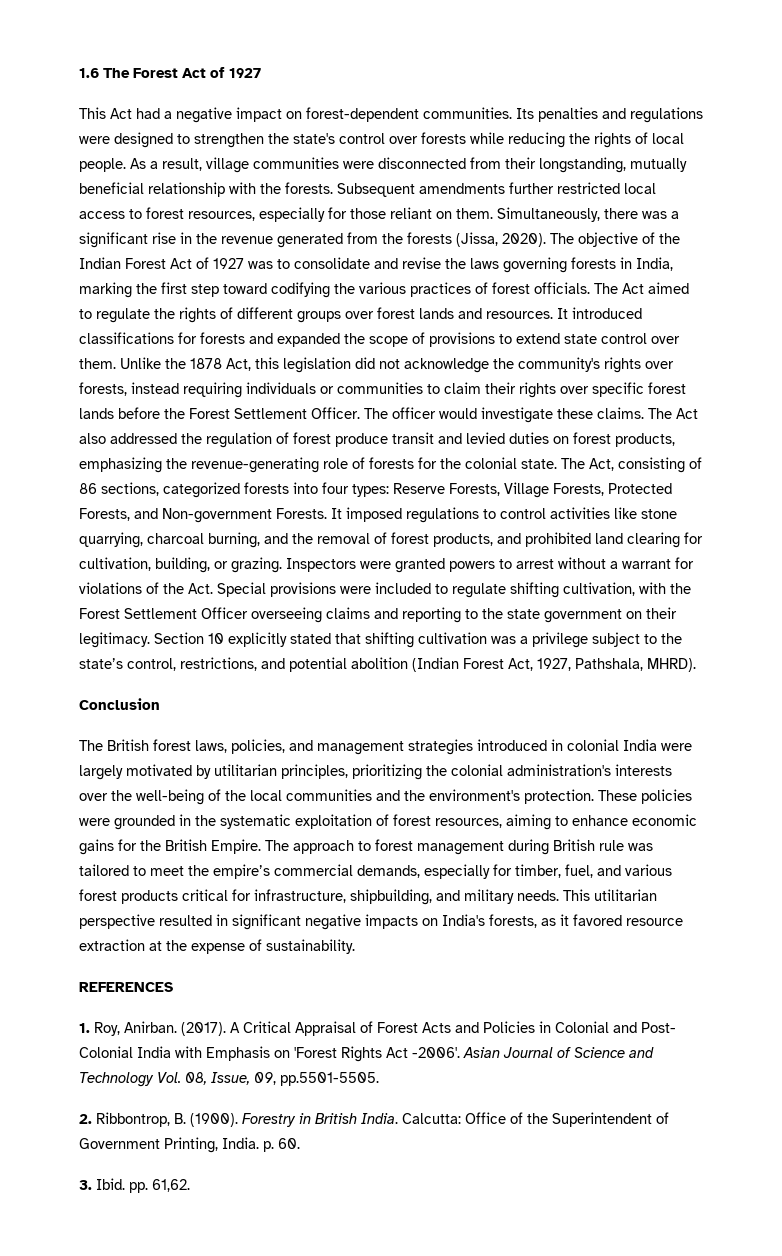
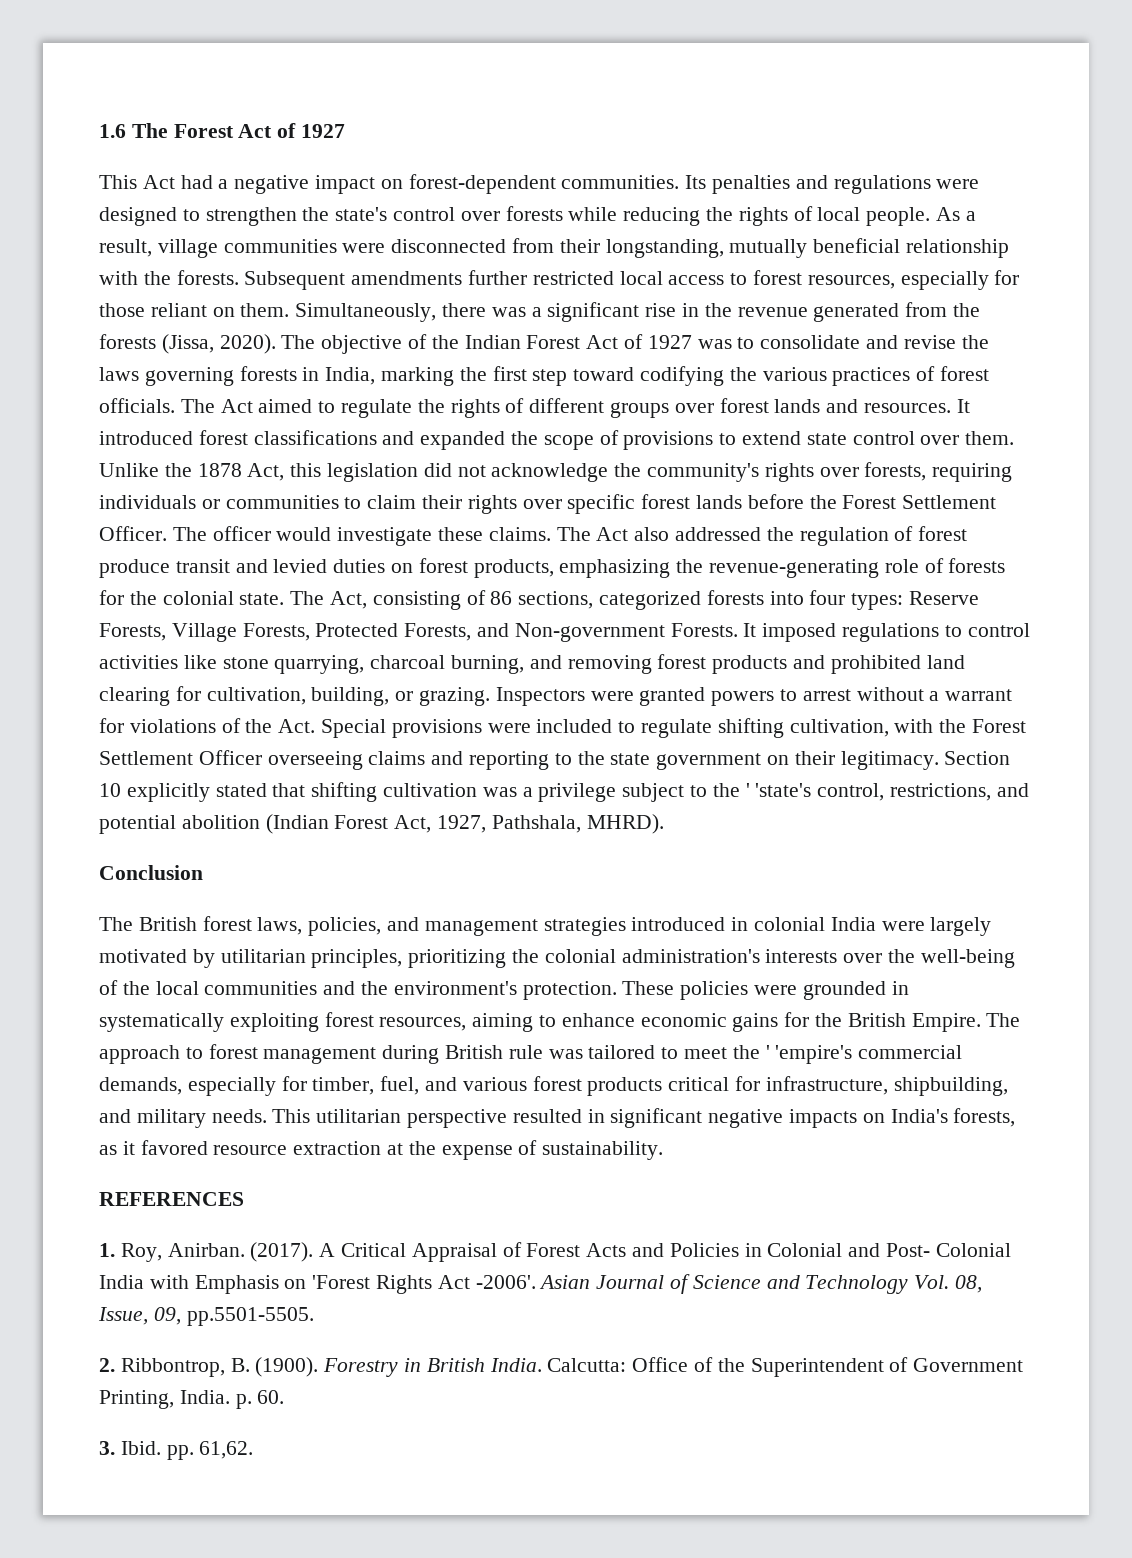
- It introduced classifications for forests and expanded the scope of provisions to extend state control over them.
+ It introduced forest classifications and expanded the scope of provisions to extend state control over them.
- Unlike the 1878 Act, this legislation did not acknowledge the community's rights over forests, instead requiring individuals or communities to claim their rights over specific forest lands before the Forest Settlement Officer.
+ Unlike the 1878 Act, this legislation did not acknowledge the community's rights over forests, requiring individuals or communities to claim their rights over specific forest lands before the Forest Settlement Officer.
- It imposed regulations to control activities like stone quarrying, charcoal burning, and the removal of forest products, and prohibited land clearing for cultivation, building, or grazing.
+ It imposed regulations to control activities like stone quarrying, charcoal burning, and removing forest products and prohibited land clearing for cultivation, building, or grazing.
- Section 10 explicitly stated that shifting cultivation was a privilege subject to the state’s control, restrictions, and potential abolition (Indian Forest Act, 1927, Pathshala, MHRD).
+ Section 10 explicitly stated that shifting cultivation was a privilege subject to the ' 'state's control, restrictions, and potential abolition (Indian Forest Act, 1927, Pathshala, MHRD).
- These policies were grounded in the systematic exploitation of forest resources, aiming to enhance economic gains for the British Empire.
+ These policies were grounded in systematically exploiting forest resources, aiming to enhance economic gains for the British Empire.
- The approach to forest management during British rule was tailored to meet the empire’s commercial demands, especially for timber, fuel, and various forest products critical for infrastructure, shipbuilding, and military needs.
+ The approach to forest management during British rule was tailored to meet the ' 'empire's commercial demands, especially for timber, fuel, and various forest products critical for infrastructure, shipbuilding, and military needs.

